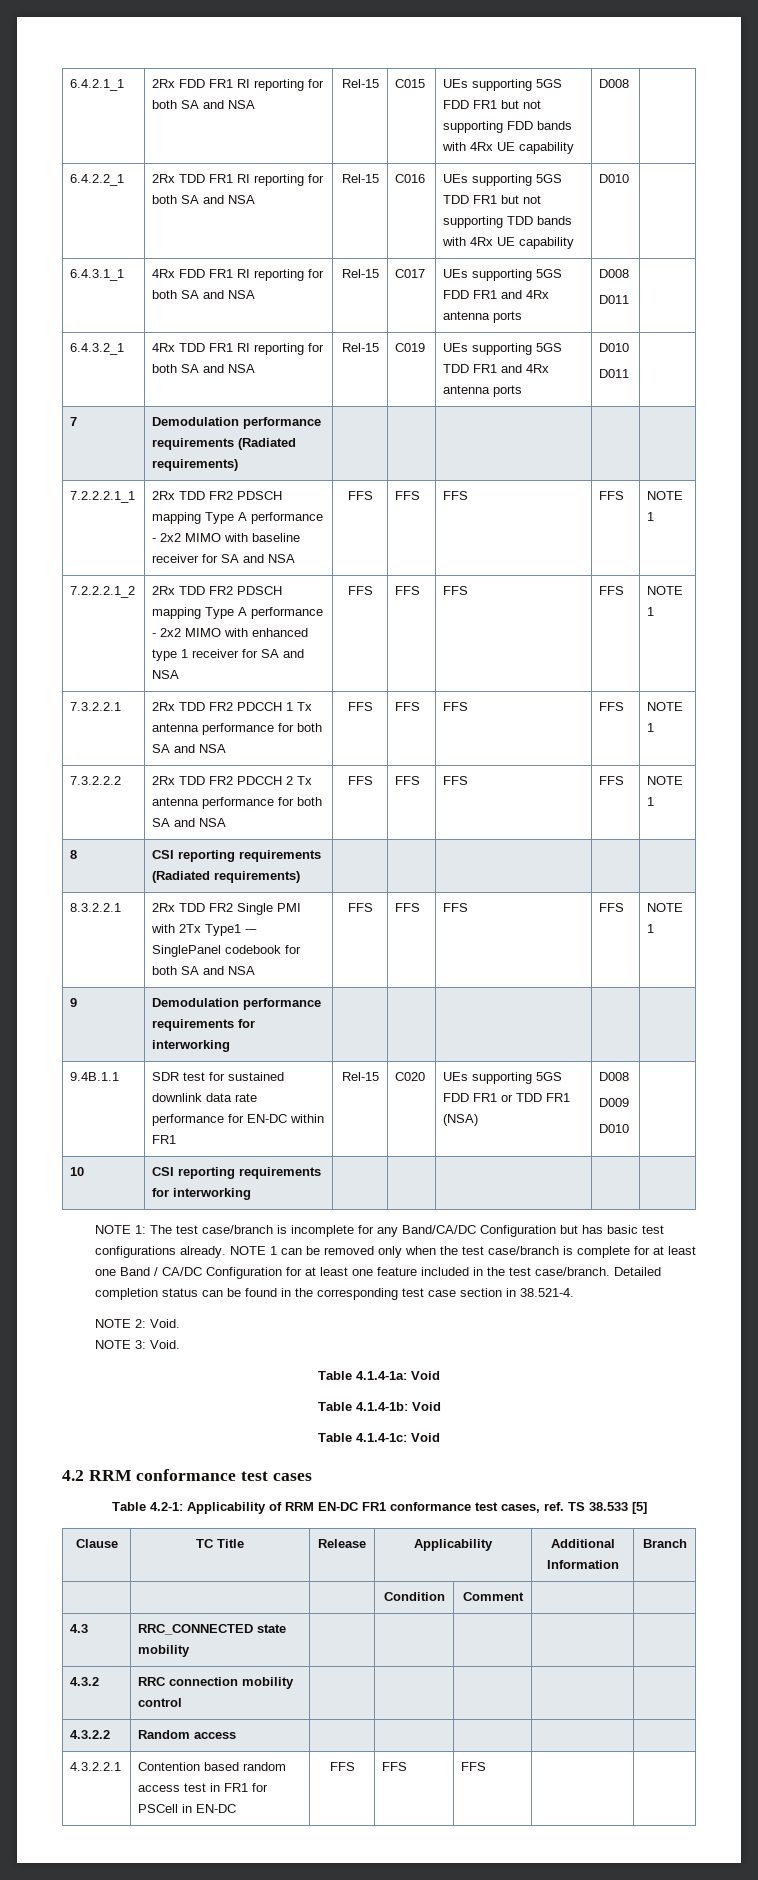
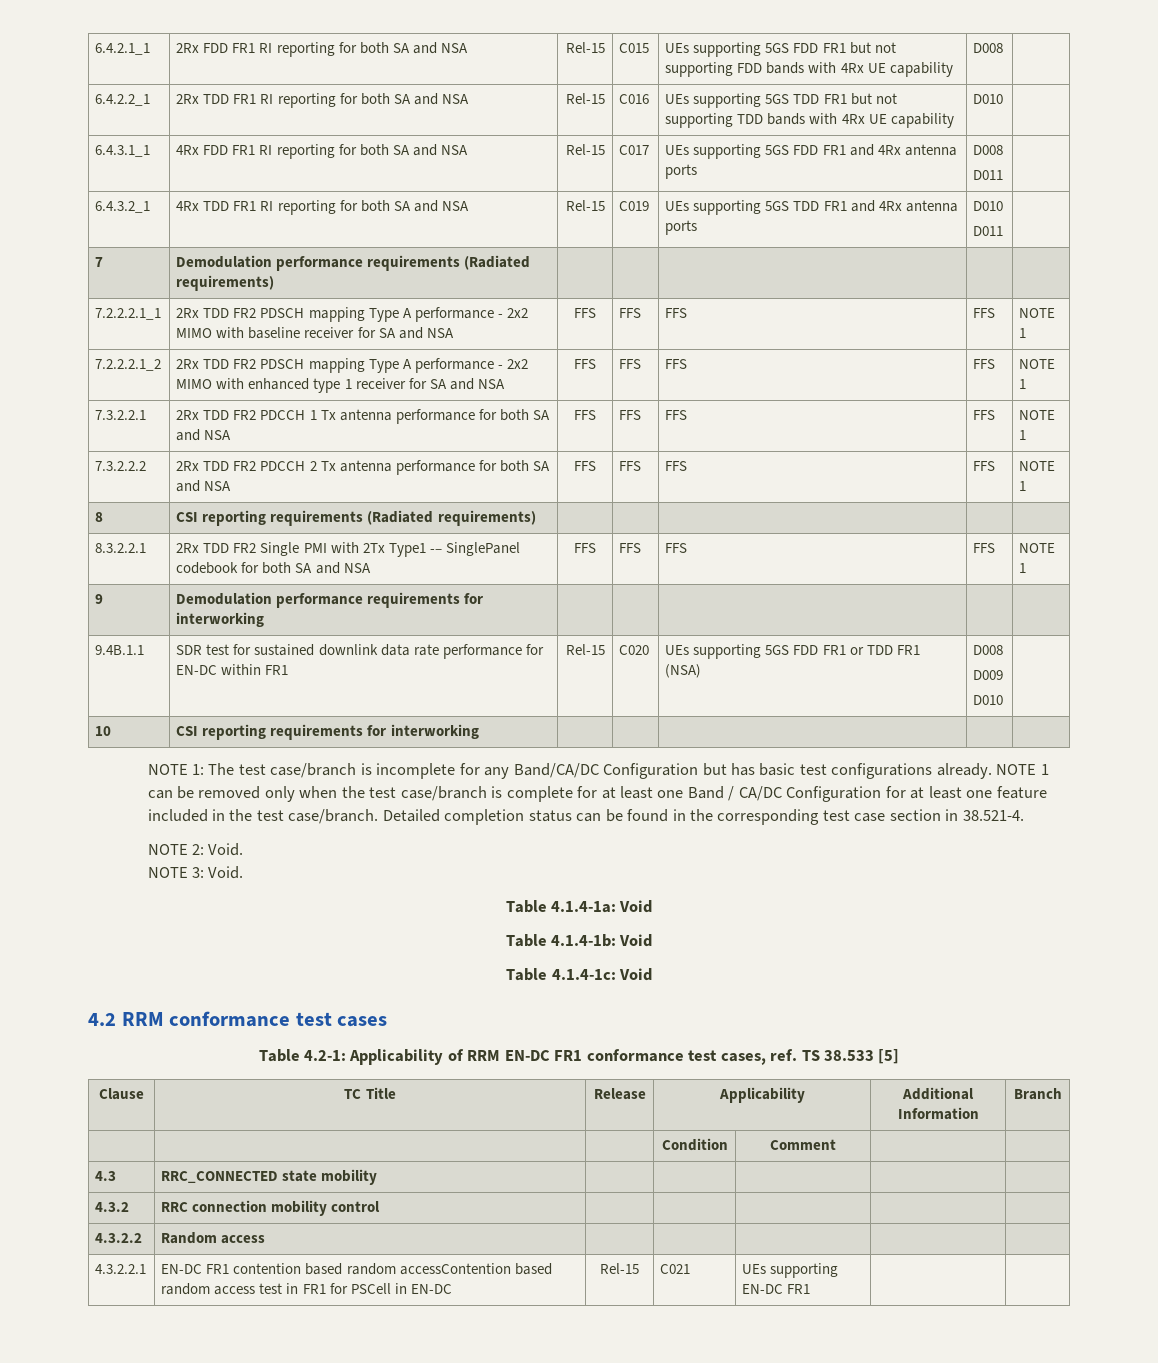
- 4.3.2.2.1 | Contention based random access test in FR1 for PSCell in EN-DC | FFS | FFS | FFS | |
+ 4.3.2.2.1 | EN-DC FR1 contention based random accessContention based random access test in FR1 for PSCell in EN-DC | Rel-15 | C021 | UEs supporting EN-DC FR1 | |

